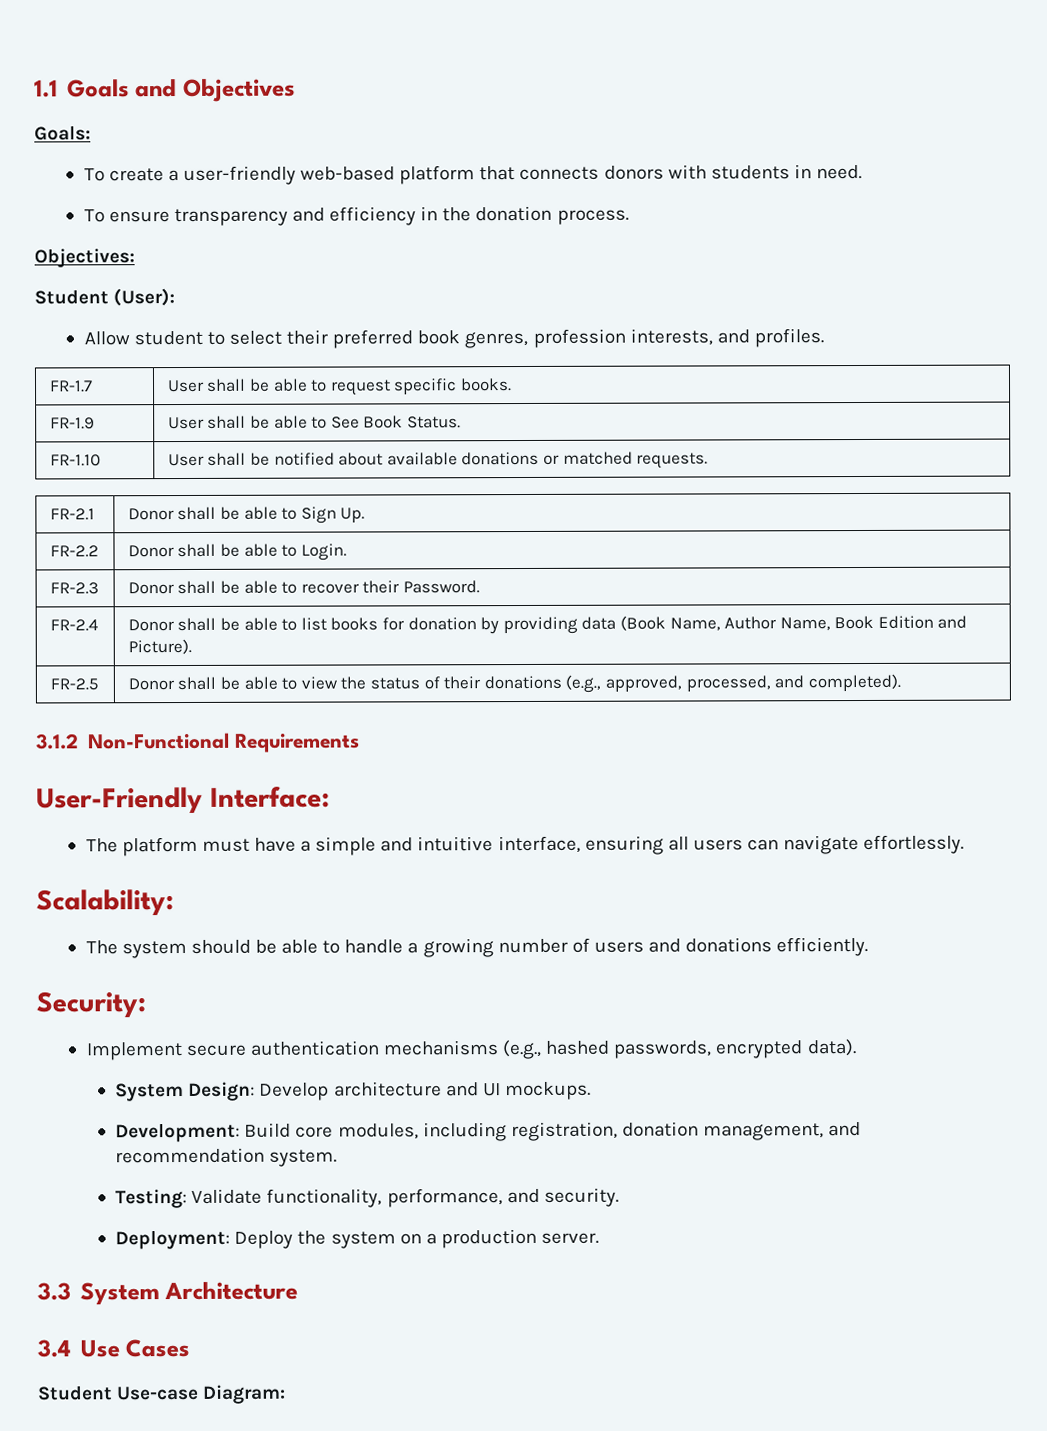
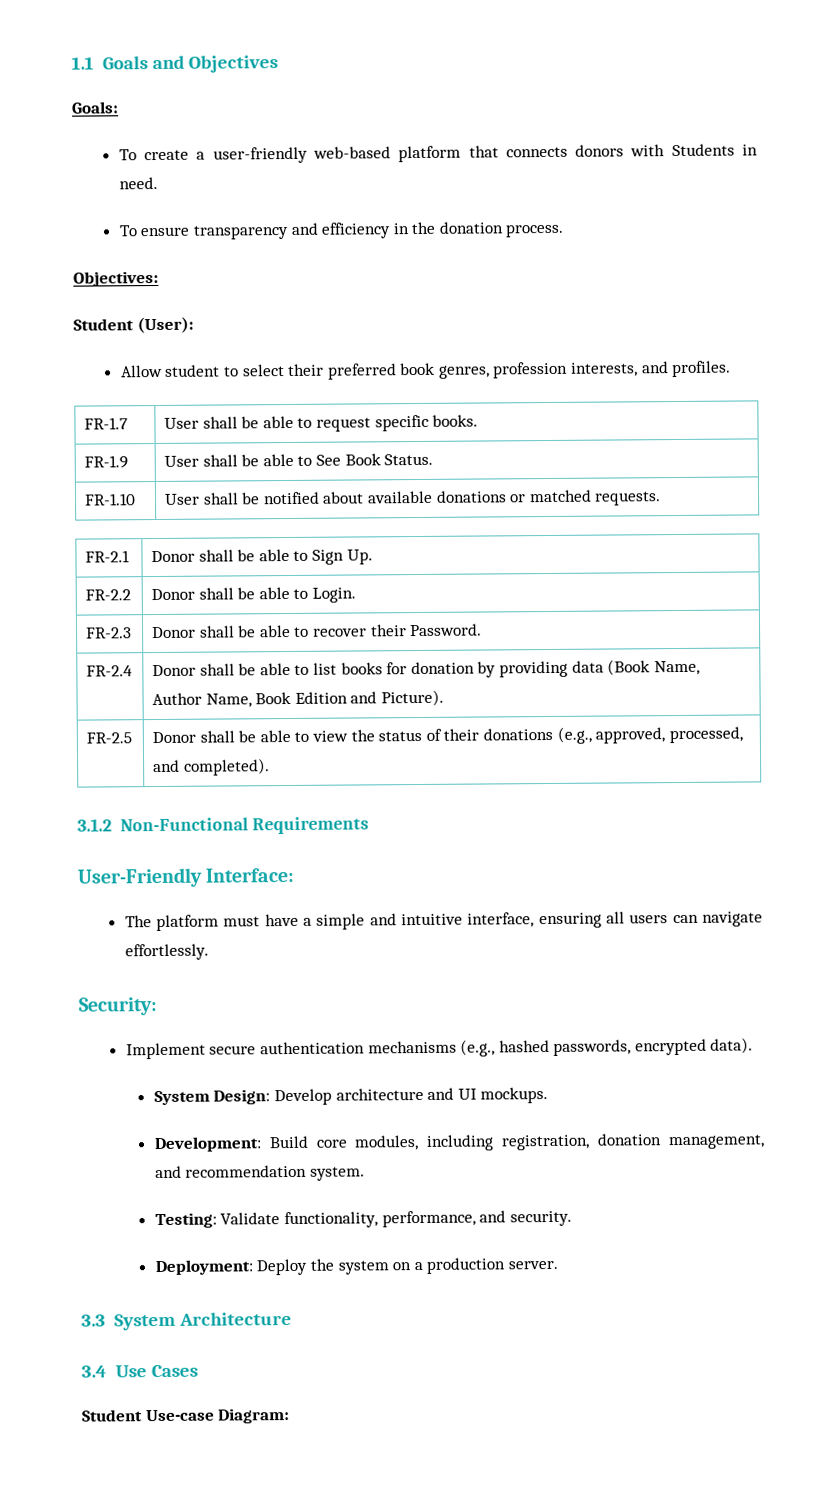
- To create a user-friendly web-based platform that connects donors with students in need.
+ To create a user-friendly web-based platform that connects donors with Students in need.
- Scalability:
- The system should be able to handle a growing number of users and donations efficiently.

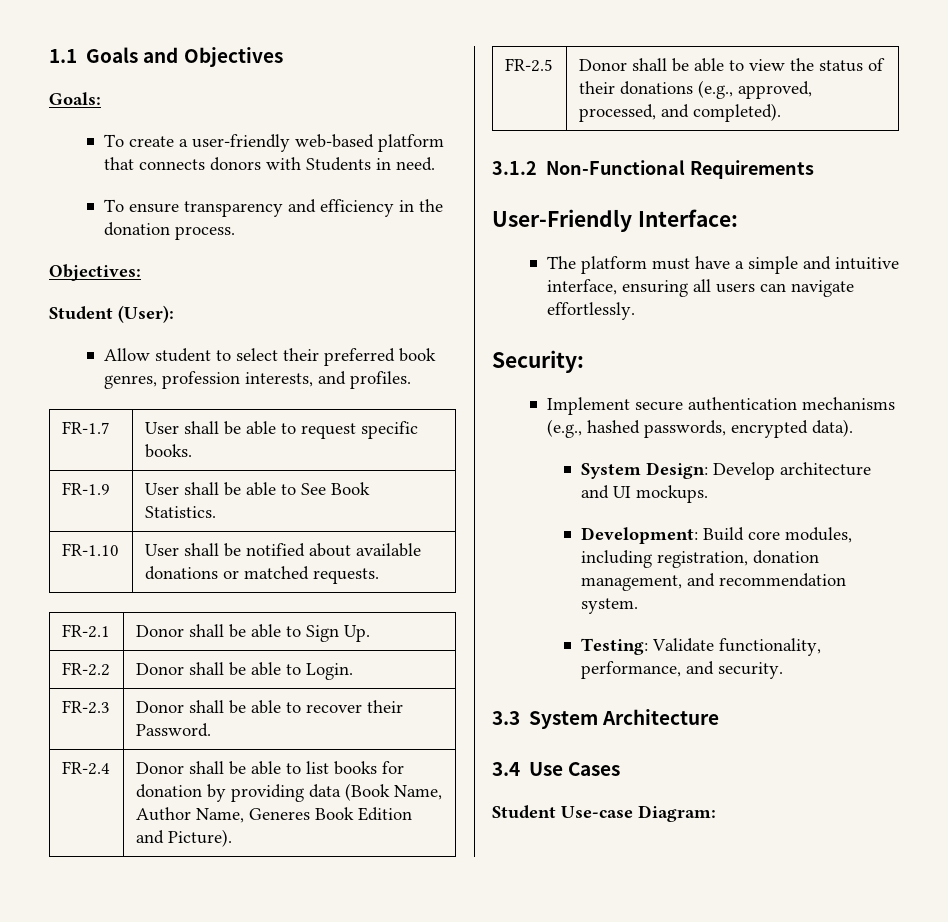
- FR-1.9 | User shall be able to See Book Status.
+ FR-1.9 | User shall be able to See Book Statistics.
- FR-2.4 | Donor shall be able to list books for donation by providing data (Book Name, Author Name, Book Edition and Picture).
+ FR-2.4 | Donor shall be able to list books for donation by providing data (Book Name, Author Name, Generes Book Edition and Picture).
- Deployment: Deploy the system on a production server.

